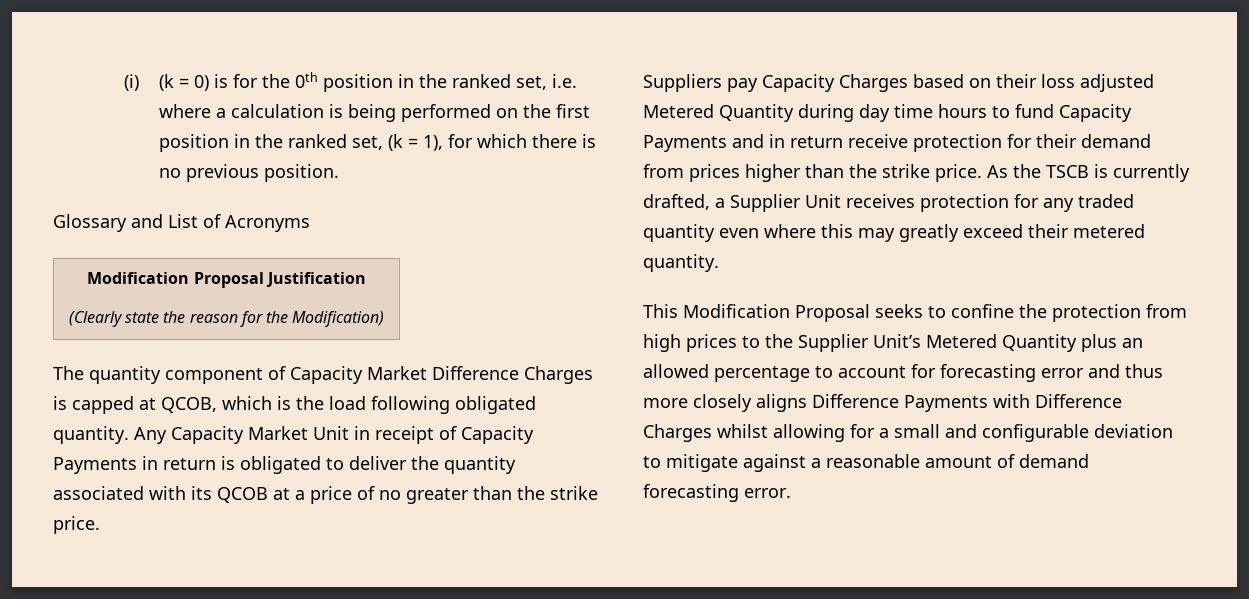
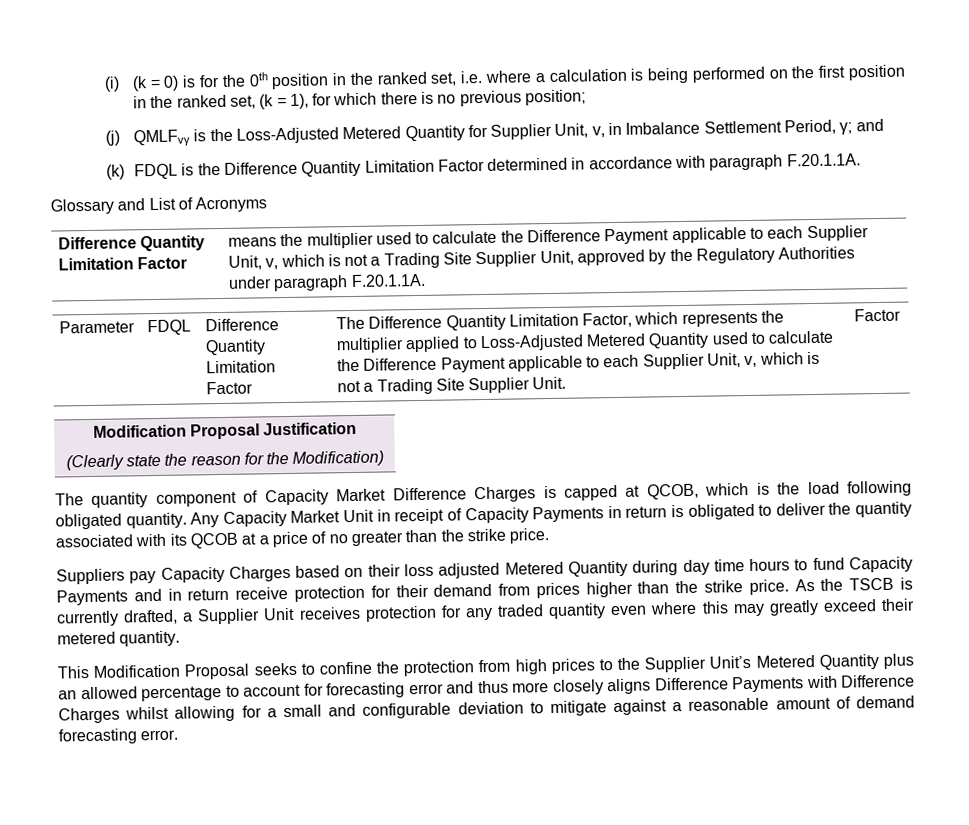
- (i) (k = 0) is for the 0th position in the ranked set, i.e. where a calculation is being performed on the first position in the ranked set, (k = 1), for which there is no previous position.
+ (i) (k = 0) is for the 0th position in the ranked set, i.e. where a calculation is being performed on the first position in the ranked set, (k = 1), for which there is no previous position;
+ (j) QMLFvγ is the Loss-Adjusted Metered Quantity for Supplier Unit, v, in Imbalance Settlement Period, γ; and
+ (k) FDQL is the Difference Quantity Limitation Factor determined in accordance with paragraph F.20.1.1A.
+ Difference Quantity Limitation Factor | means the multiplier used to calculate the Difference Payment applicable to each Supplier Unit, v, which is not a Trading Site Supplier Unit, approved by the Regulatory Authorities under paragraph F.20.1.1A.
+ Parameter | FDQL | Difference Quantity Limitation Factor | The Difference Quantity Limitation Factor, which represents the multiplier applied to Loss-Adjusted Metered Quantity used to calculate the Difference Payment applicable to each Supplier Unit, v, which is not a Trading Site Supplier Unit. | Factor

